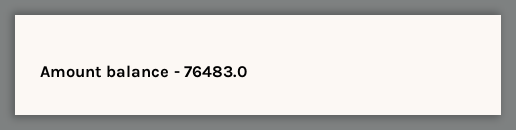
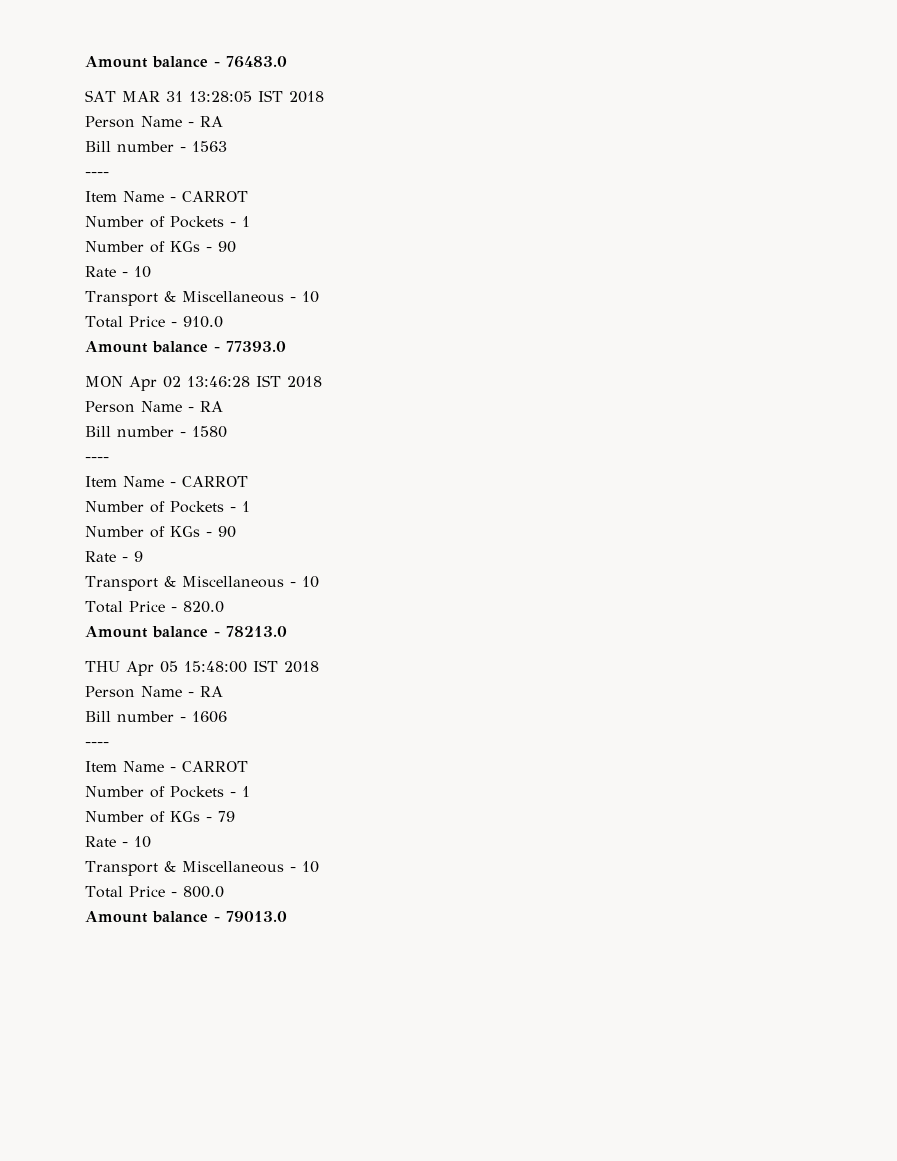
+ SAT MAR 31 13:28:05 IST 2018
+ Person Name - RA
+ Bill number - 1563
+ ----
+ Item Name - CARROT
+ Number of Pockets - 1
+ Number of KGs - 90
+ Rate - 10
+ Transport & Miscellaneous - 10
+ Total Price - 910.0
+ Amount balance - 77393.0
+ MON Apr 02 13:46:28 IST 2018
+ Person Name - RA
+ Bill number - 1580
+ ----
+ Item Name - CARROT
+ Number of Pockets - 1
+ Number of KGs - 90
+ Rate - 9
+ Transport & Miscellaneous - 10
+ Total Price - 820.0
+ Amount balance - 78213.0
+ THU Apr 05 15:48:00 IST 2018
+ Person Name - RA
+ Bill number - 1606
+ ----
+ Item Name - CARROT
+ Number of Pockets - 1
+ Number of KGs - 79
+ Rate - 10
+ Transport & Miscellaneous - 10
+ Total Price - 800.0
+ Amount balance - 79013.0

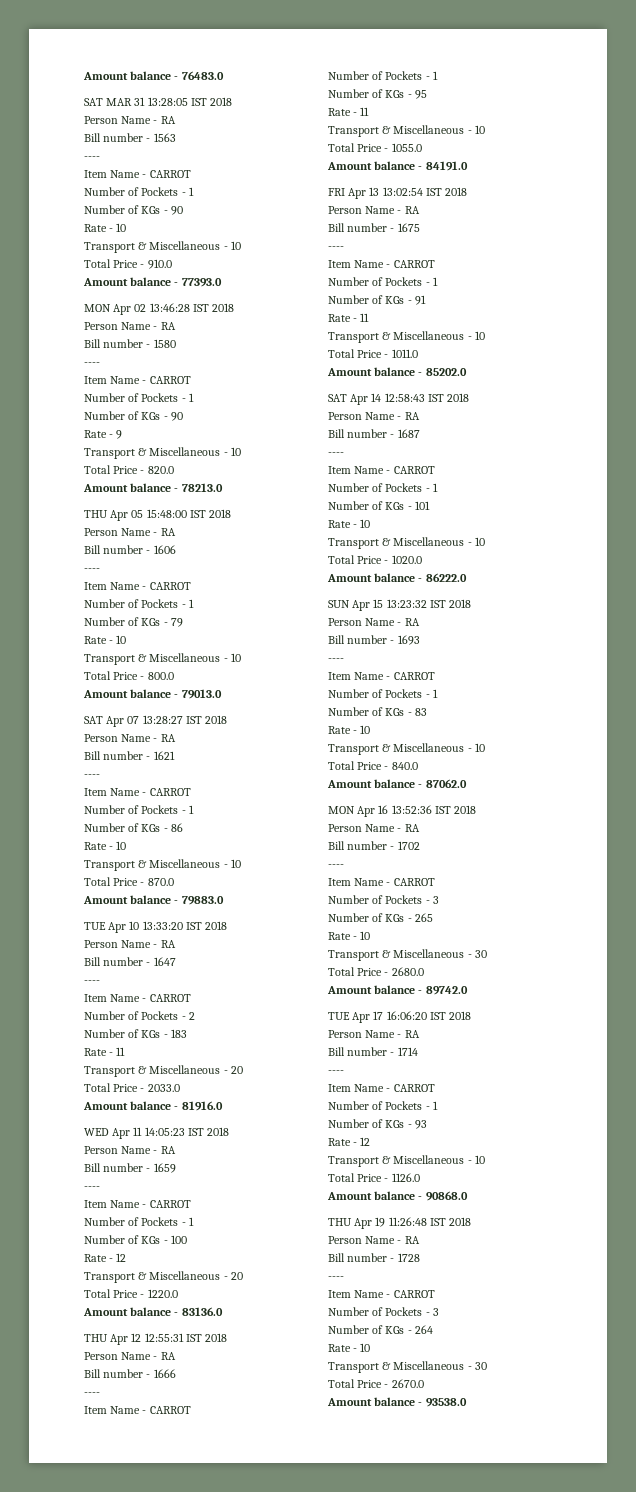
+ SAT Apr 07 13:28:27 IST 2018
+ Person Name - RA
+ Bill number - 1621
+ ----
+ Item Name - CARROT
+ Number of Pockets - 1
+ Number of KGs - 86
+ Rate - 10
+ Transport & Miscellaneous - 10
+ Total Price - 870.0
+ Amount balance - 79883.0
+ TUE Apr 10 13:33:20 IST 2018
+ Person Name - RA
+ Bill number - 1647
+ ----
+ Item Name - CARROT
+ Number of Pockets - 2
+ Number of KGs - 183
+ Rate - 11
+ Transport & Miscellaneous - 20
+ Total Price - 2033.0
+ Amount balance - 81916.0
+ WED Apr 11 14:05:23 IST 2018
+ Person Name - RA
+ Bill number - 1659
+ ----
+ Item Name - CARROT
+ Number of Pockets - 1
+ Number of KGs - 100
+ Rate - 12
+ Transport & Miscellaneous - 20
+ Total Price - 1220.0
+ Amount balance - 83136.0
+ THU Apr 12 12:55:31 IST 2018
+ Person Name - RA
+ Bill number - 1666
+ ----
+ Item Name - CARROT
+ Number of Pockets - 1
+ Number of KGs - 95
+ Rate - 11
+ Transport & Miscellaneous - 10
+ Total Price - 1055.0
+ Amount balance - 84191.0
+ FRI Apr 13 13:02:54 IST 2018
+ Person Name - RA
+ Bill number - 1675
+ ----
+ Item Name - CARROT
+ Number of Pockets - 1
+ Number of KGs - 91
+ Rate - 11
+ Transport & Miscellaneous - 10
+ Total Price - 1011.0
+ Amount balance - 85202.0
+ SAT Apr 14 12:58:43 IST 2018
+ Person Name - RA
+ Bill number - 1687
+ ----
+ Item Name - CARROT
+ Number of Pockets - 1
+ Number of KGs - 101
+ Rate - 10
+ Transport & Miscellaneous - 10
+ Total Price - 1020.0
+ Amount balance - 86222.0
+ SUN Apr 15 13:23:32 IST 2018
+ Person Name - RA
+ Bill number - 1693
+ ----
+ Item Name - CARROT
+ Number of Pockets - 1
+ Number of KGs - 83
+ Rate - 10
+ Transport & Miscellaneous - 10
+ Total Price - 840.0
+ Amount balance - 87062.0
+ MON Apr 16 13:52:36 IST 2018
+ Person Name - RA
+ Bill number - 1702
+ ----
+ Item Name - CARROT
+ Number of Pockets - 3
+ Number of KGs - 265
+ Rate - 10
+ Transport & Miscellaneous - 30
+ Total Price - 2680.0
+ Amount balance - 89742.0
+ TUE Apr 17 16:06:20 IST 2018
+ Person Name - RA
+ Bill number - 1714
+ ----
+ Item Name - CARROT
+ Number of Pockets - 1
+ Number of KGs - 93
+ Rate - 12
+ Transport & Miscellaneous - 10
+ Total Price - 1126.0
+ Amount balance - 90868.0
+ THU Apr 19 11:26:48 IST 2018
+ Person Name - RA
+ Bill number - 1728
+ ----
+ Item Name - CARROT
+ Number of Pockets - 3
+ Number of KGs - 264
+ Rate - 10
+ Transport & Miscellaneous - 30
+ Total Price - 2670.0
+ Amount balance - 93538.0

